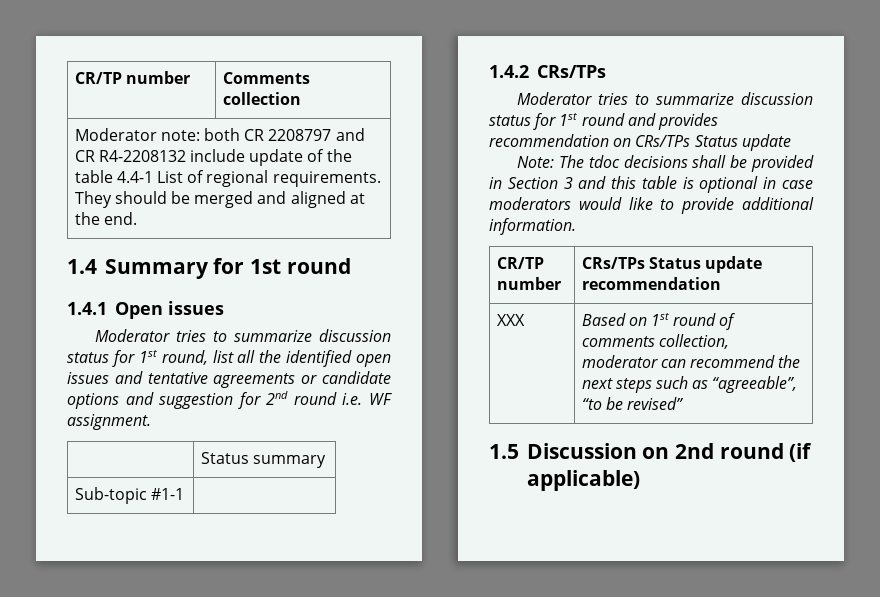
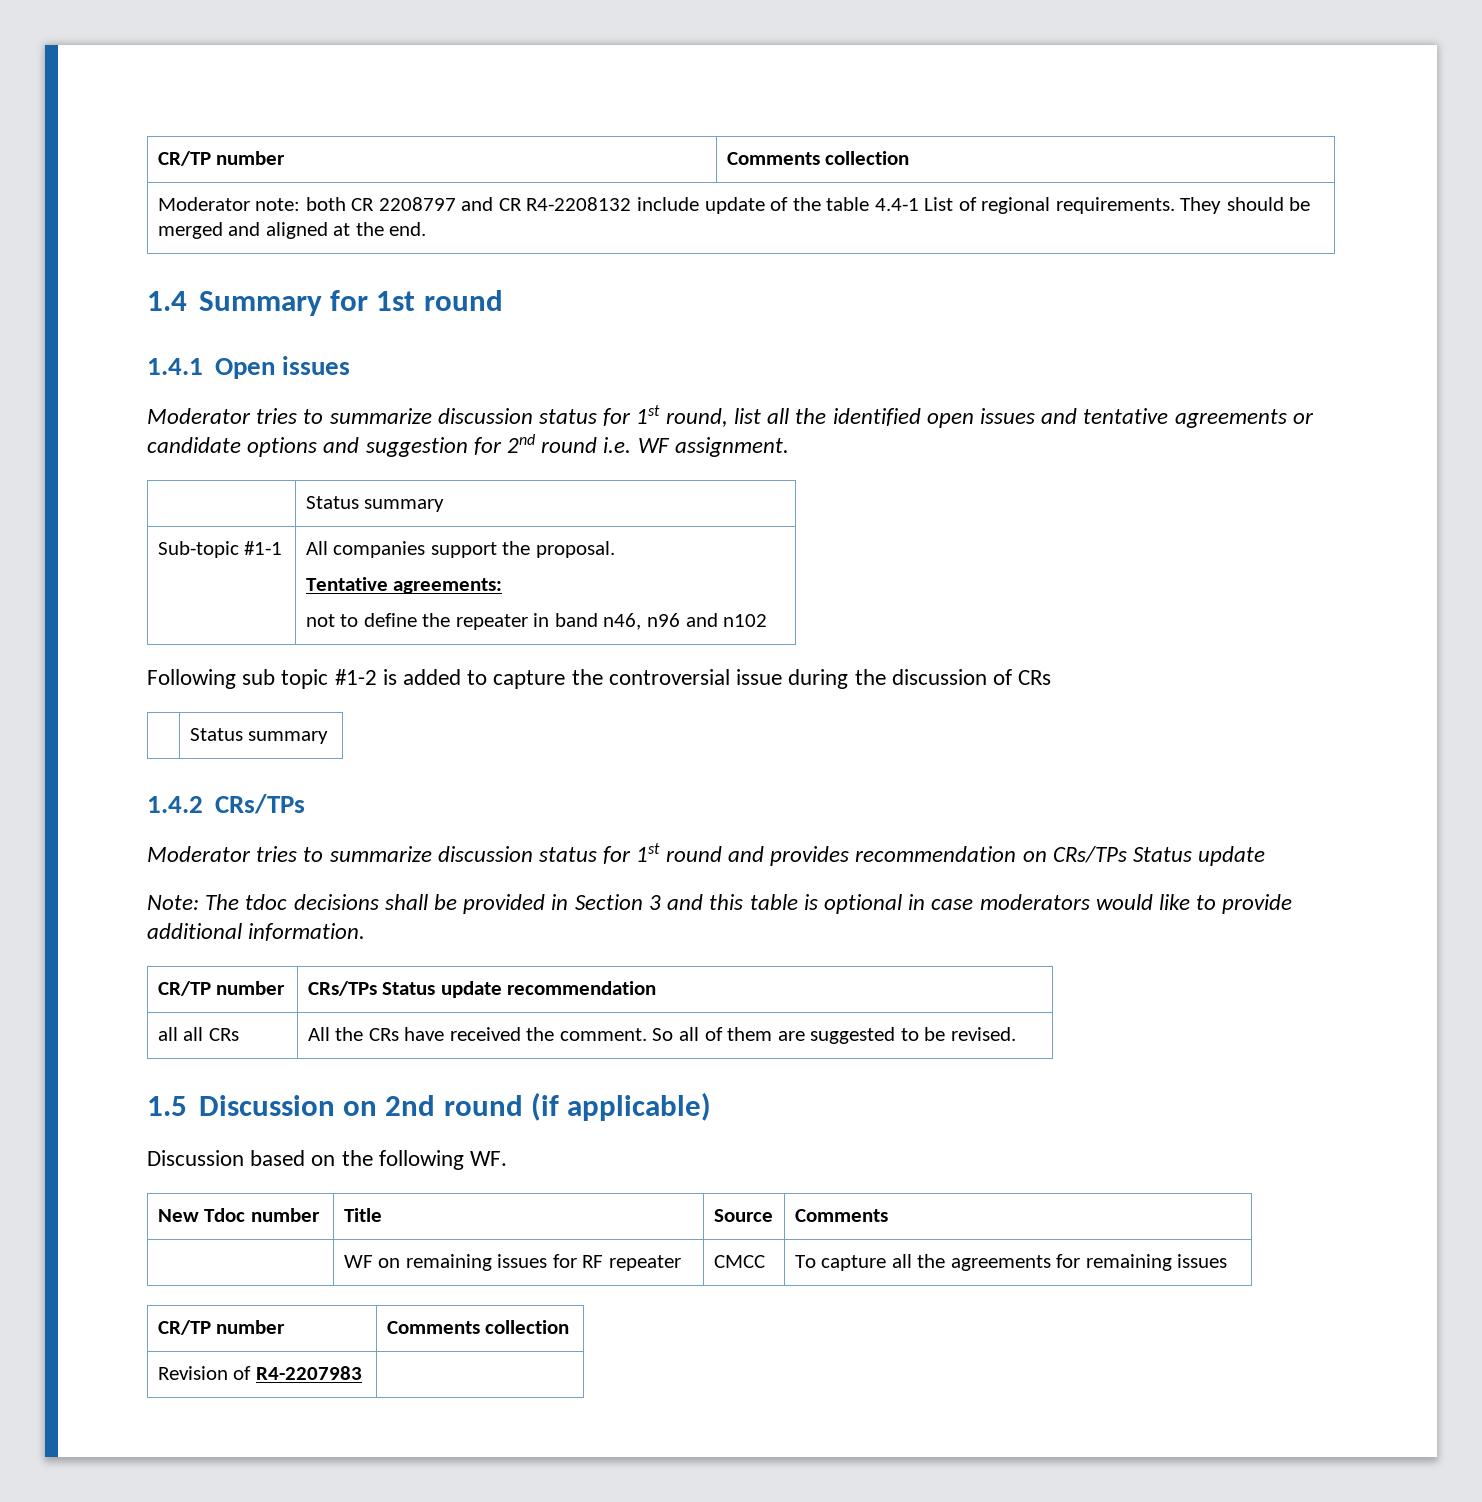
- Sub-topic #1-1 |
+ Sub-topic #1-1 | All companies support the proposal.
+ Tentative agreements:
+ not to define the repeater in band n46, n96 and n102
+ Following sub topic #1-2 is added to capture the controversial issue during the discussion of CRs
+ | Status summary
- XXX | Based on 1st round of comments collection, moderator can recommend the next steps such as “agreeable”, “to be revised”
+ all all CRs | All the CRs have received the comment. So all of them are suggested to be revised.
+ Discussion based on the following WF.
+ New Tdoc number | Title | Source | Comments
+ | WF on remaining issues for RF repeater | CMCC | To capture all the agreements for remaining issues
+ CR/TP number | Comments collection
+ Revision of R4-2207983 |

